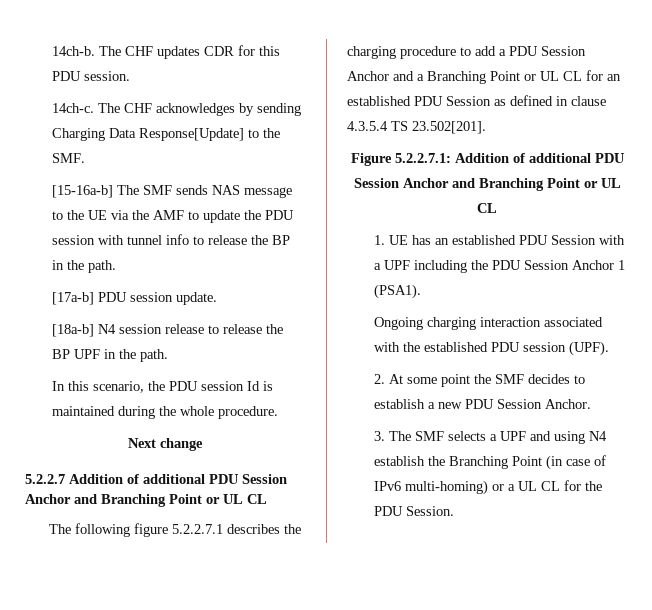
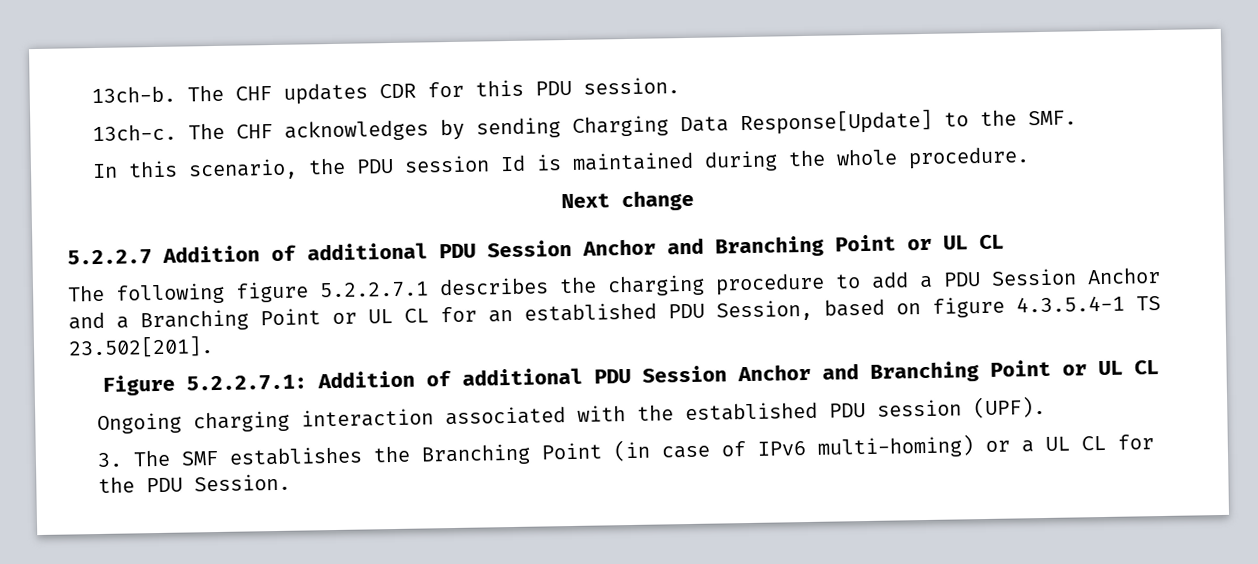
- 14ch-b.
+ 13ch-b.
- 14ch-c.
+ 13ch-c.
- [15-16a-b] The SMF sends NAS message to the UE via the AMF to update the PDU session with tunnel info to release the BP in the path.
- [17a-b] PDU session update.
- [18a-b] N4 session release to release the BP UPF in the path.
- The following figure 5.2.2.7.1 describes the charging procedure to add a PDU Session Anchor and a Branching Point or UL CL for an established PDU Session as defined in clause 4.3.5.4 TS 23.502[201].
+ The following figure 5.2.2.7.1 describes the charging procedure to add a PDU Session Anchor and a Branching Point or UL CL for an established PDU Session, based on figure 4.3.5.4-1 TS 23.502[201].
- 1. UE has an established PDU Session with a UPF including the PDU Session Anchor 1 (PSA1).
- 2. At some point the SMF decides to establish a new PDU Session Anchor.
- 3. The SMF selects a UPF and using N4 establish the Branching Point (in case of IPv6 multi-homing) or a UL CL for the PDU Session.
+ 3. The SMF establishes the Branching Point (in case of IPv6 multi-homing) or a UL CL for the PDU Session.

